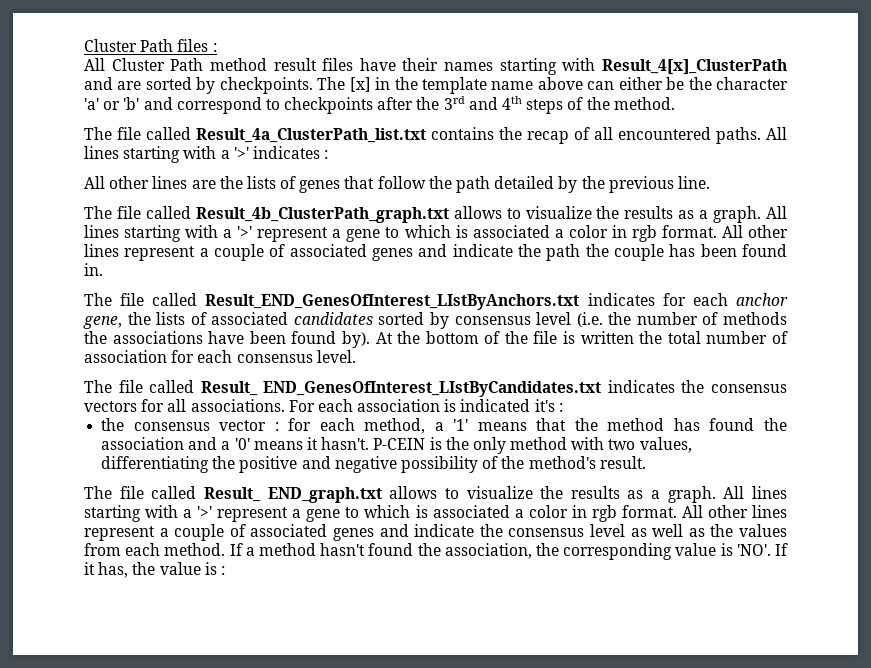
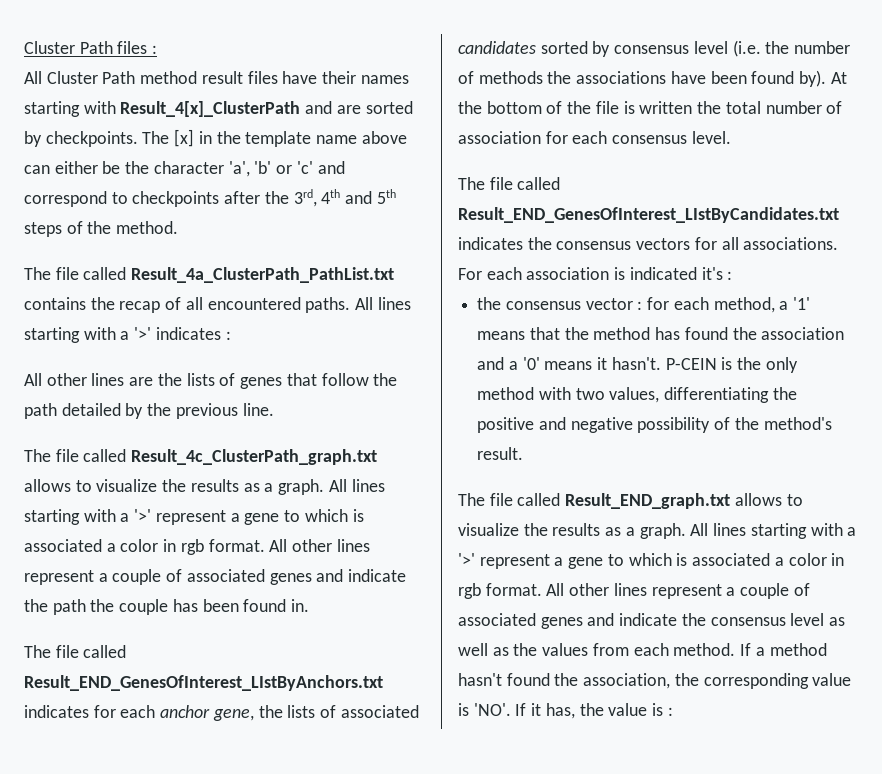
- The [x] in the template name above can either be the character 'a' or 'b' and correspond to checkpoints after the 3rd and 4th steps of the method.
+ The [x] in the template name above can either be the character 'a', 'b' or 'c' and correspond to checkpoints after the 3rd, 4th and 5th steps of the method.
- The file called Result_4a_ClusterPath_list.txt contains the recap of all encountered paths.
+ The file called Result_4a_ClusterPath_PathList.txt contains the recap of all encountered paths.
- The file called Result_4b_ClusterPath_graph.txt allows to visualize the results as a graph.
+ The file called Result_4c_ClusterPath_graph.txt allows to visualize the results as a graph.
- The file called Result_ END_GenesOfInterest_LIstByCandidates.txt indicates the consensus vectors for all associations.
+ The file called Result_END_GenesOfInterest_LIstByCandidates.txt indicates the consensus vectors for all associations.
- The file called Result_ END_graph.txt allows to visualize the results as a graph.
+ The file called Result_END_graph.txt allows to visualize the results as a graph.

